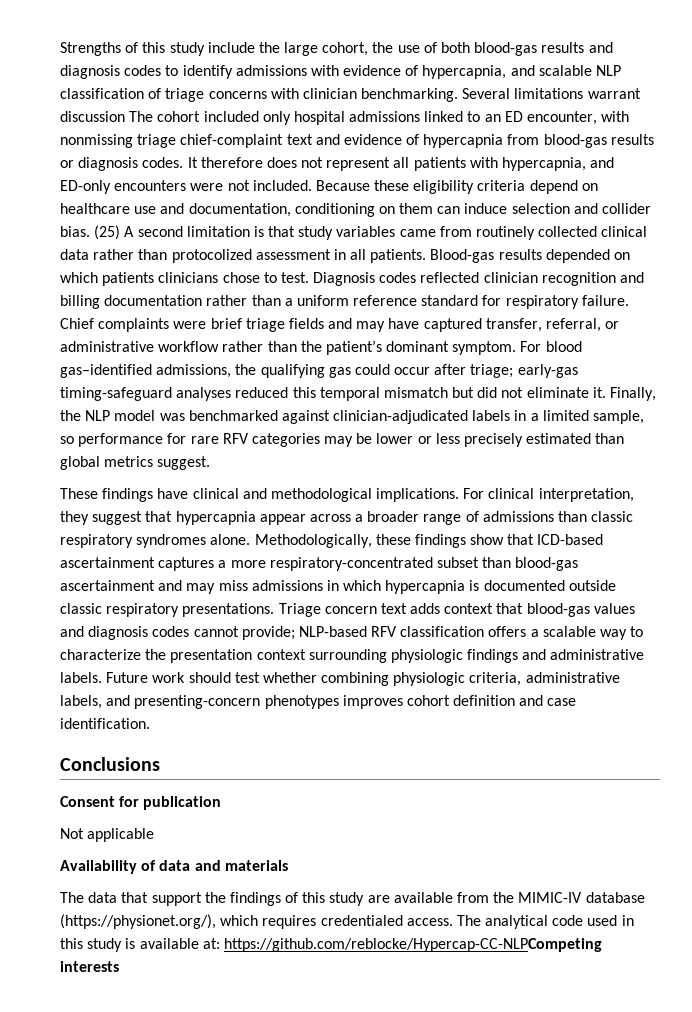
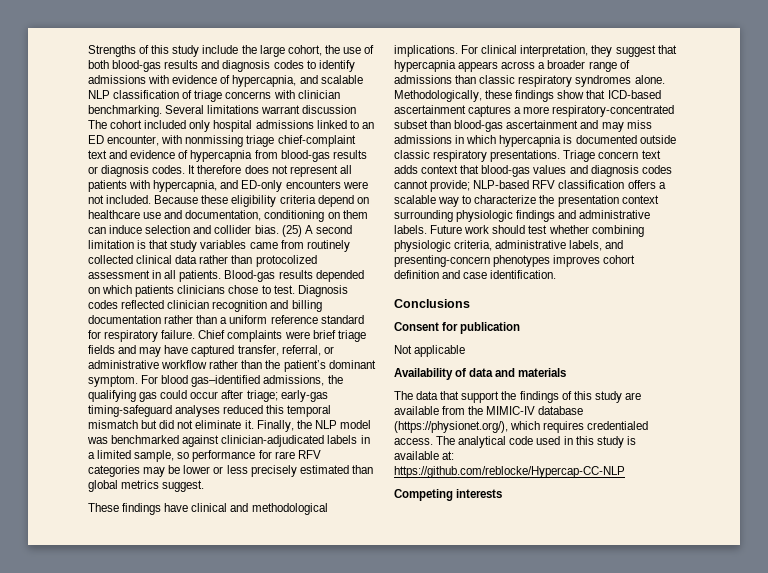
- For clinical interpretation, they suggest that hypercapnia appear across a broader range of admissions than classic respiratory syndromes alone.
+ For clinical interpretation, they suggest that hypercapnia appears across a broader range of admissions than classic respiratory syndromes alone.
- The analytical code used in this study is available at: https://github.com/reblocke/Hypercap-CC-NLPCompeting interests
+ The analytical code used in this study is available at: https://github.com/reblocke/Hypercap-CC-NLP
+ Competing interests

